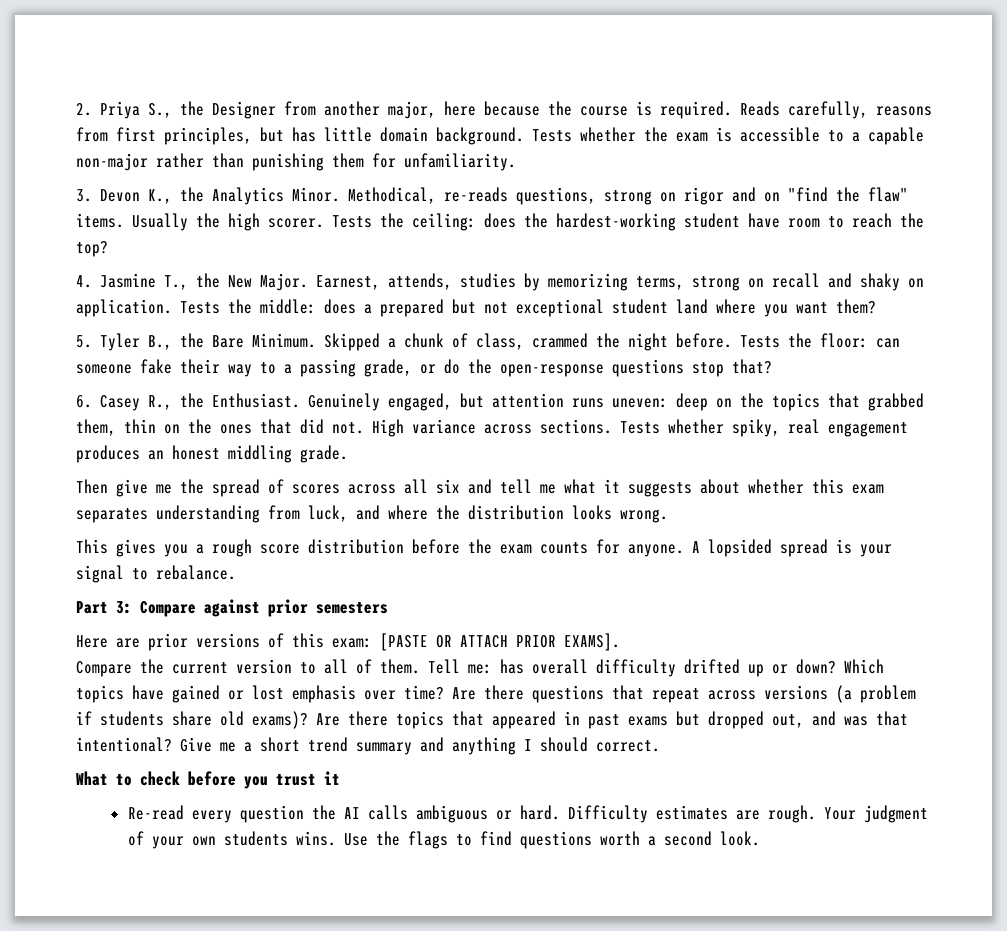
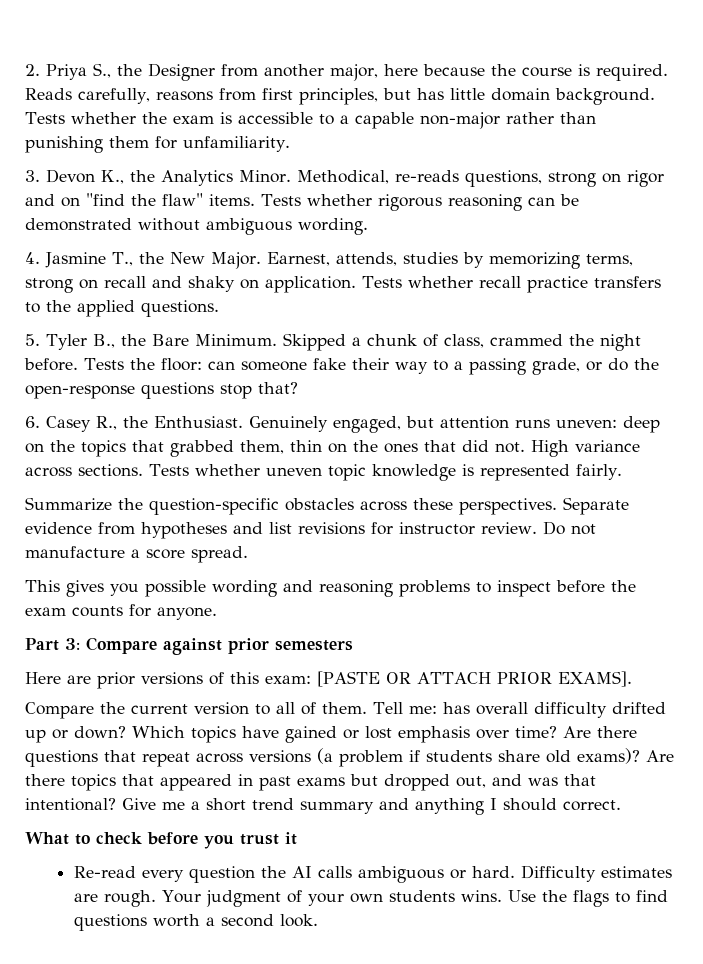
- Usually the high scorer. Tests the ceiling: does the hardest-working student have room to reach the top?
+ Tests whether rigorous reasoning can be demonstrated without ambiguous wording.
- Tests the middle: does a prepared but not exceptional student land where you want them?
+ Tests whether recall practice transfers to the applied questions.
- Tests whether spiky, real engagement produces an honest middling grade.
- Then give me the spread of scores across all six and tell me what it suggests about whether this exam separates understanding from luck, and where the distribution looks wrong.
- This gives you a rough score distribution before the exam counts for anyone. A lopsided spread is your signal to rebalance.
+ Tests whether uneven topic knowledge is represented fairly.
+ Summarize the question-specific obstacles across these perspectives. Separate evidence from hypotheses and list revisions for instructor review. Do not manufacture a score spread.
+ This gives you possible wording and reasoning problems to inspect before the exam counts for anyone.

